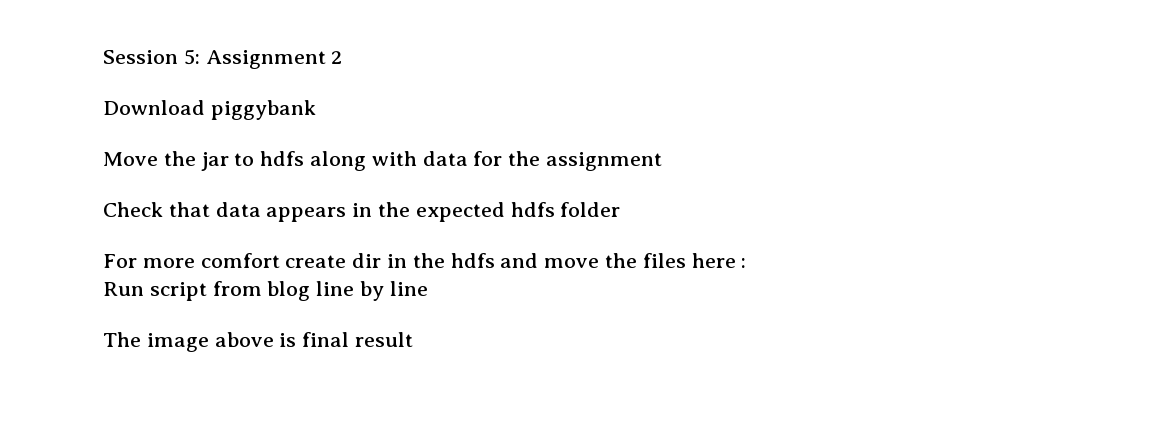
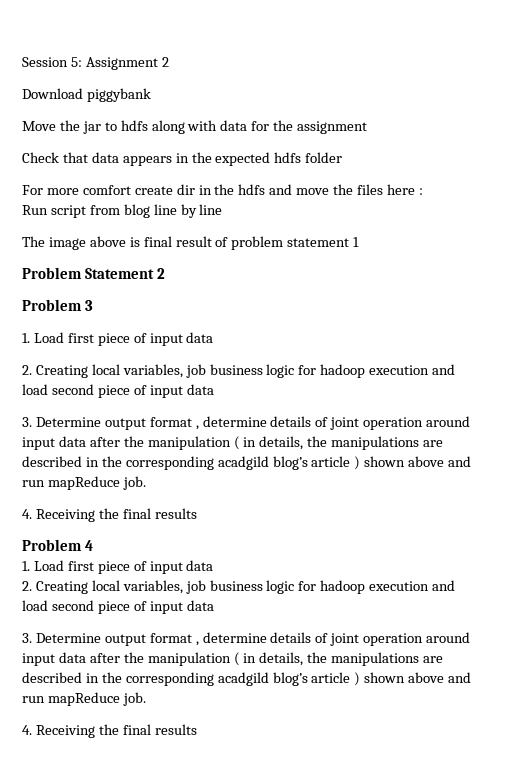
- The image above is final result
+ The image above is final result of problem statement 1
+ Problem Statement 2
+ Problem 3
+ 1. Load first piece of input data
+ 2. Creating local variables, job business logic for hadoop execution and load second piece of input data
+ 3. Determine output format , determine details of joint operation around input data after the manipulation ( in details, the manipulations are described in the corresponding acadgild blog’s article ) shown above and run mapReduce job.
+ 4. Receiving the final results
+ Problem 4
+ 1. Load first piece of input data
+ 2. Creating local variables, job business logic for hadoop execution and load second piece of input data
+ 3. Determine output format , determine details of joint operation around input data after the manipulation ( in details, the manipulations are described in the corresponding acadgild blog’s article ) shown above and run mapReduce job.
+ 4. Receiving the final results

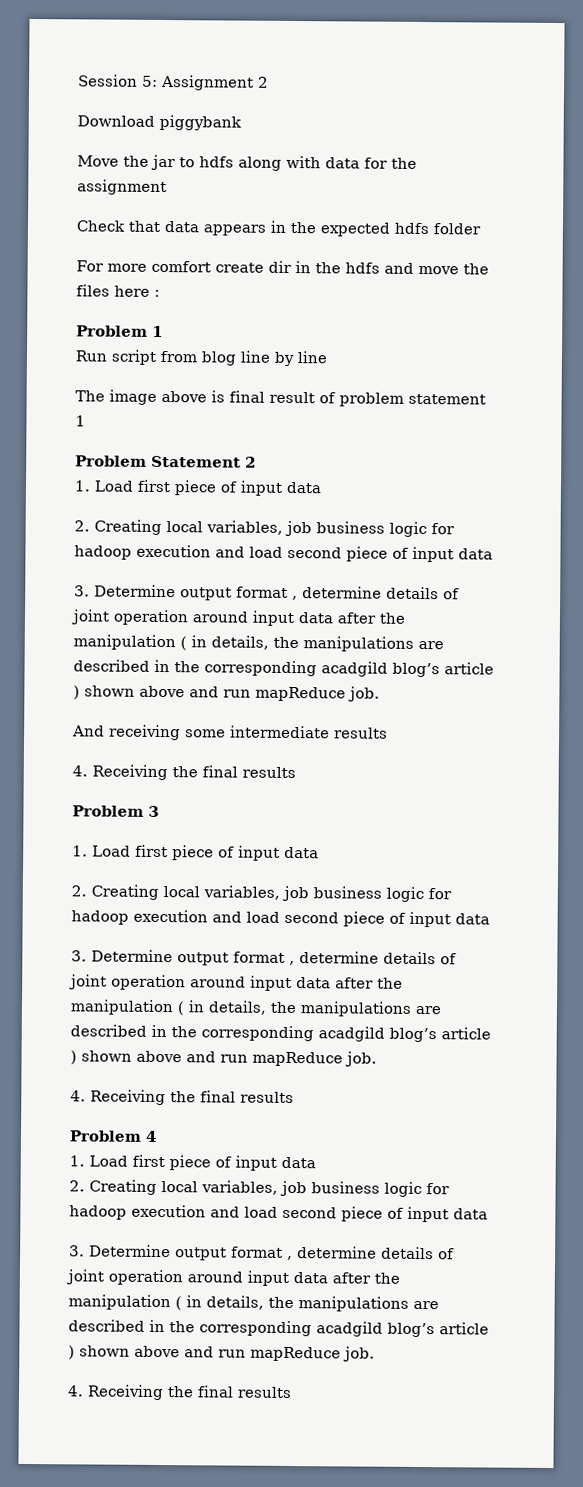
+ Problem 1
  Problem Statement 2
+ 1. Load first piece of input data
+ 2. Creating local variables, job business logic for hadoop execution and load second piece of input data
+ 3. Determine output format , determine details of joint operation around input data after the manipulation ( in details, the manipulations are described in the corresponding acadgild blog’s article ) shown above and run mapReduce job.
+ And receiving some intermediate results
+ 4. Receiving the final results

